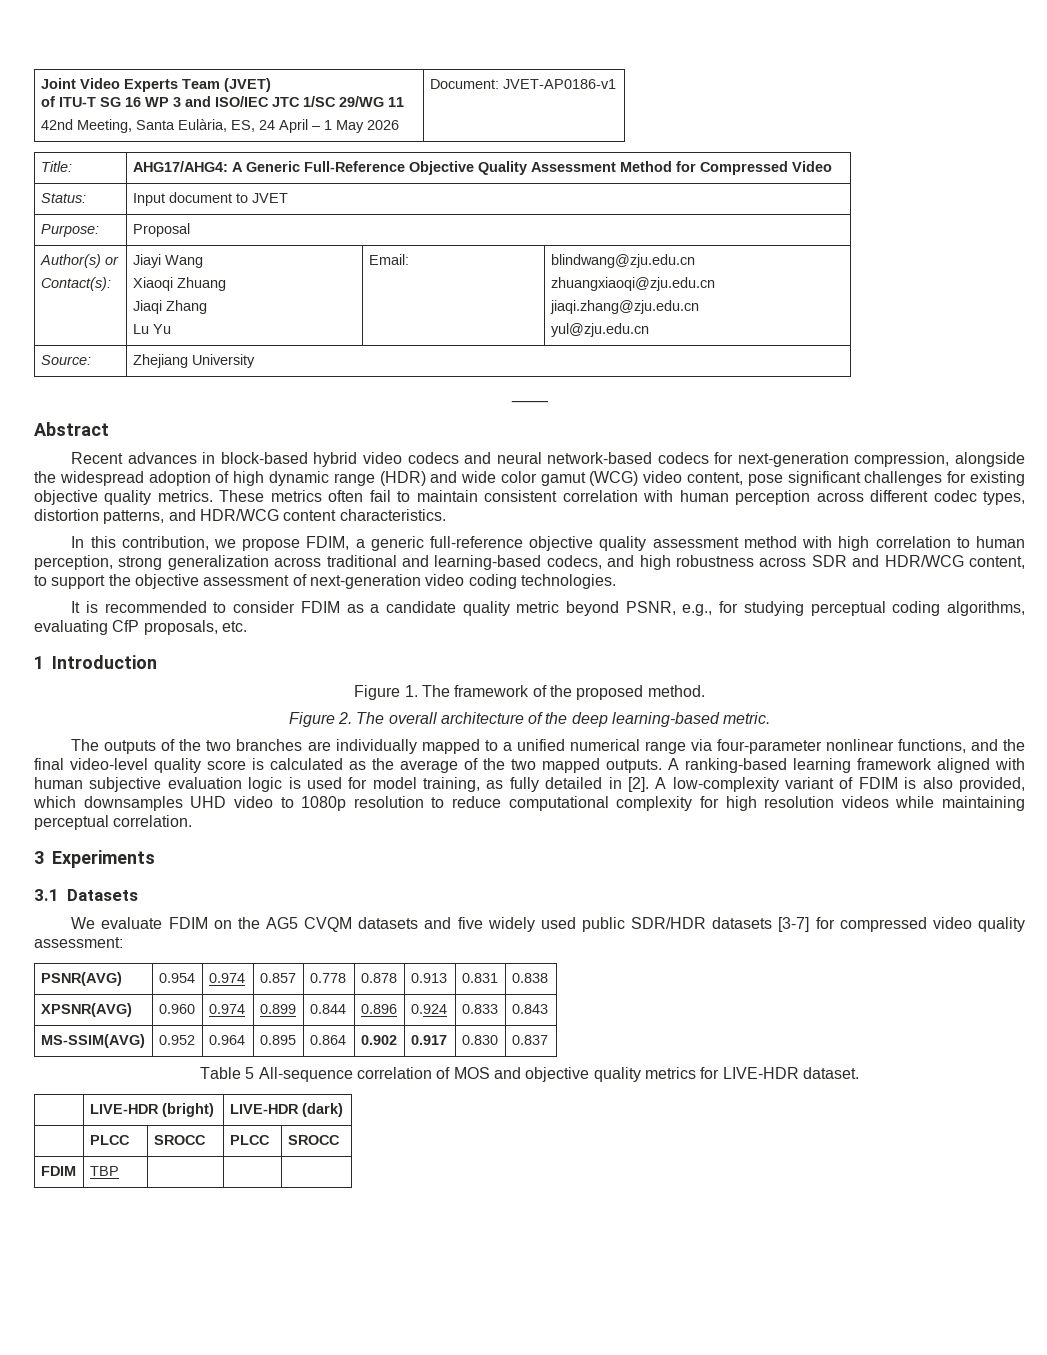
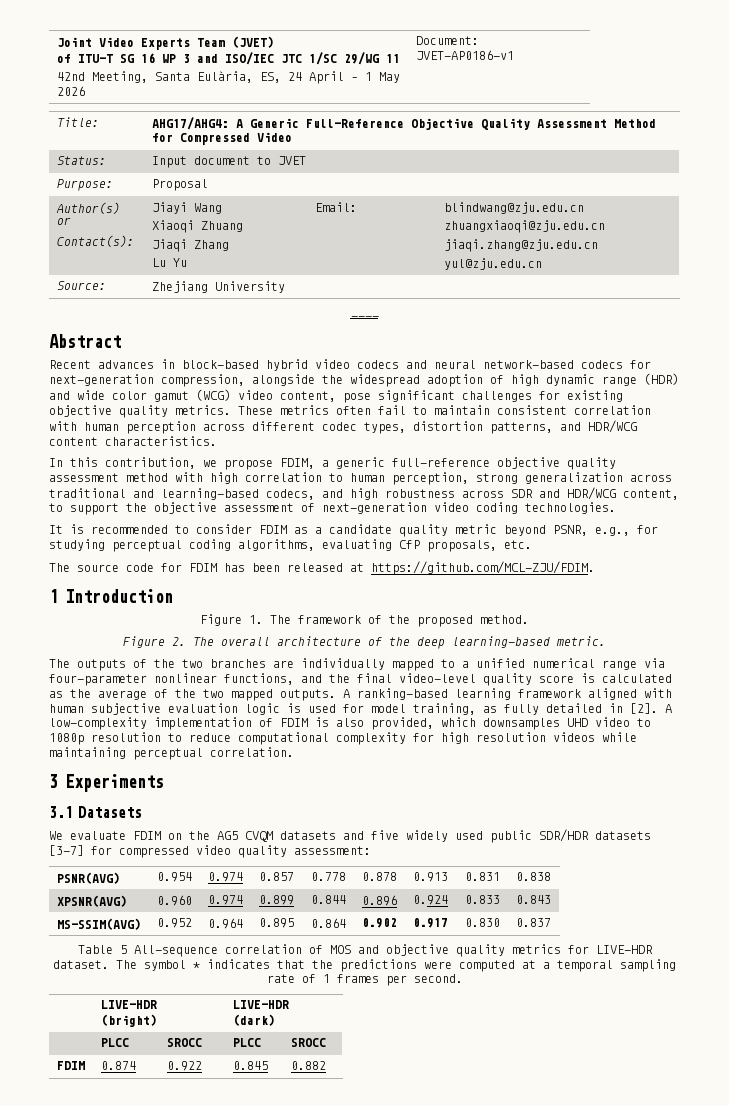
+ The source code for FDIM has been released at https://github.com/MCL-ZJU/FDIM.
- A low-complexity variant of FDIM is also provided, which downsamples UHD video to 1080p resolution to reduce computational complexity for high resolution videos while maintaining perceptual correlation.
+ A low-complexity implementation of FDIM is also provided, which downsamples UHD video to 1080p resolution to reduce computational complexity for high resolution videos while maintaining perceptual correlation.
+ The symbol * indicates that the predictions were computed at a temporal sampling rate of 1 frames per second.
- FDIM | TBP | | |
+ FDIM | 0.874 | 0.922 | 0.845 | 0.882

